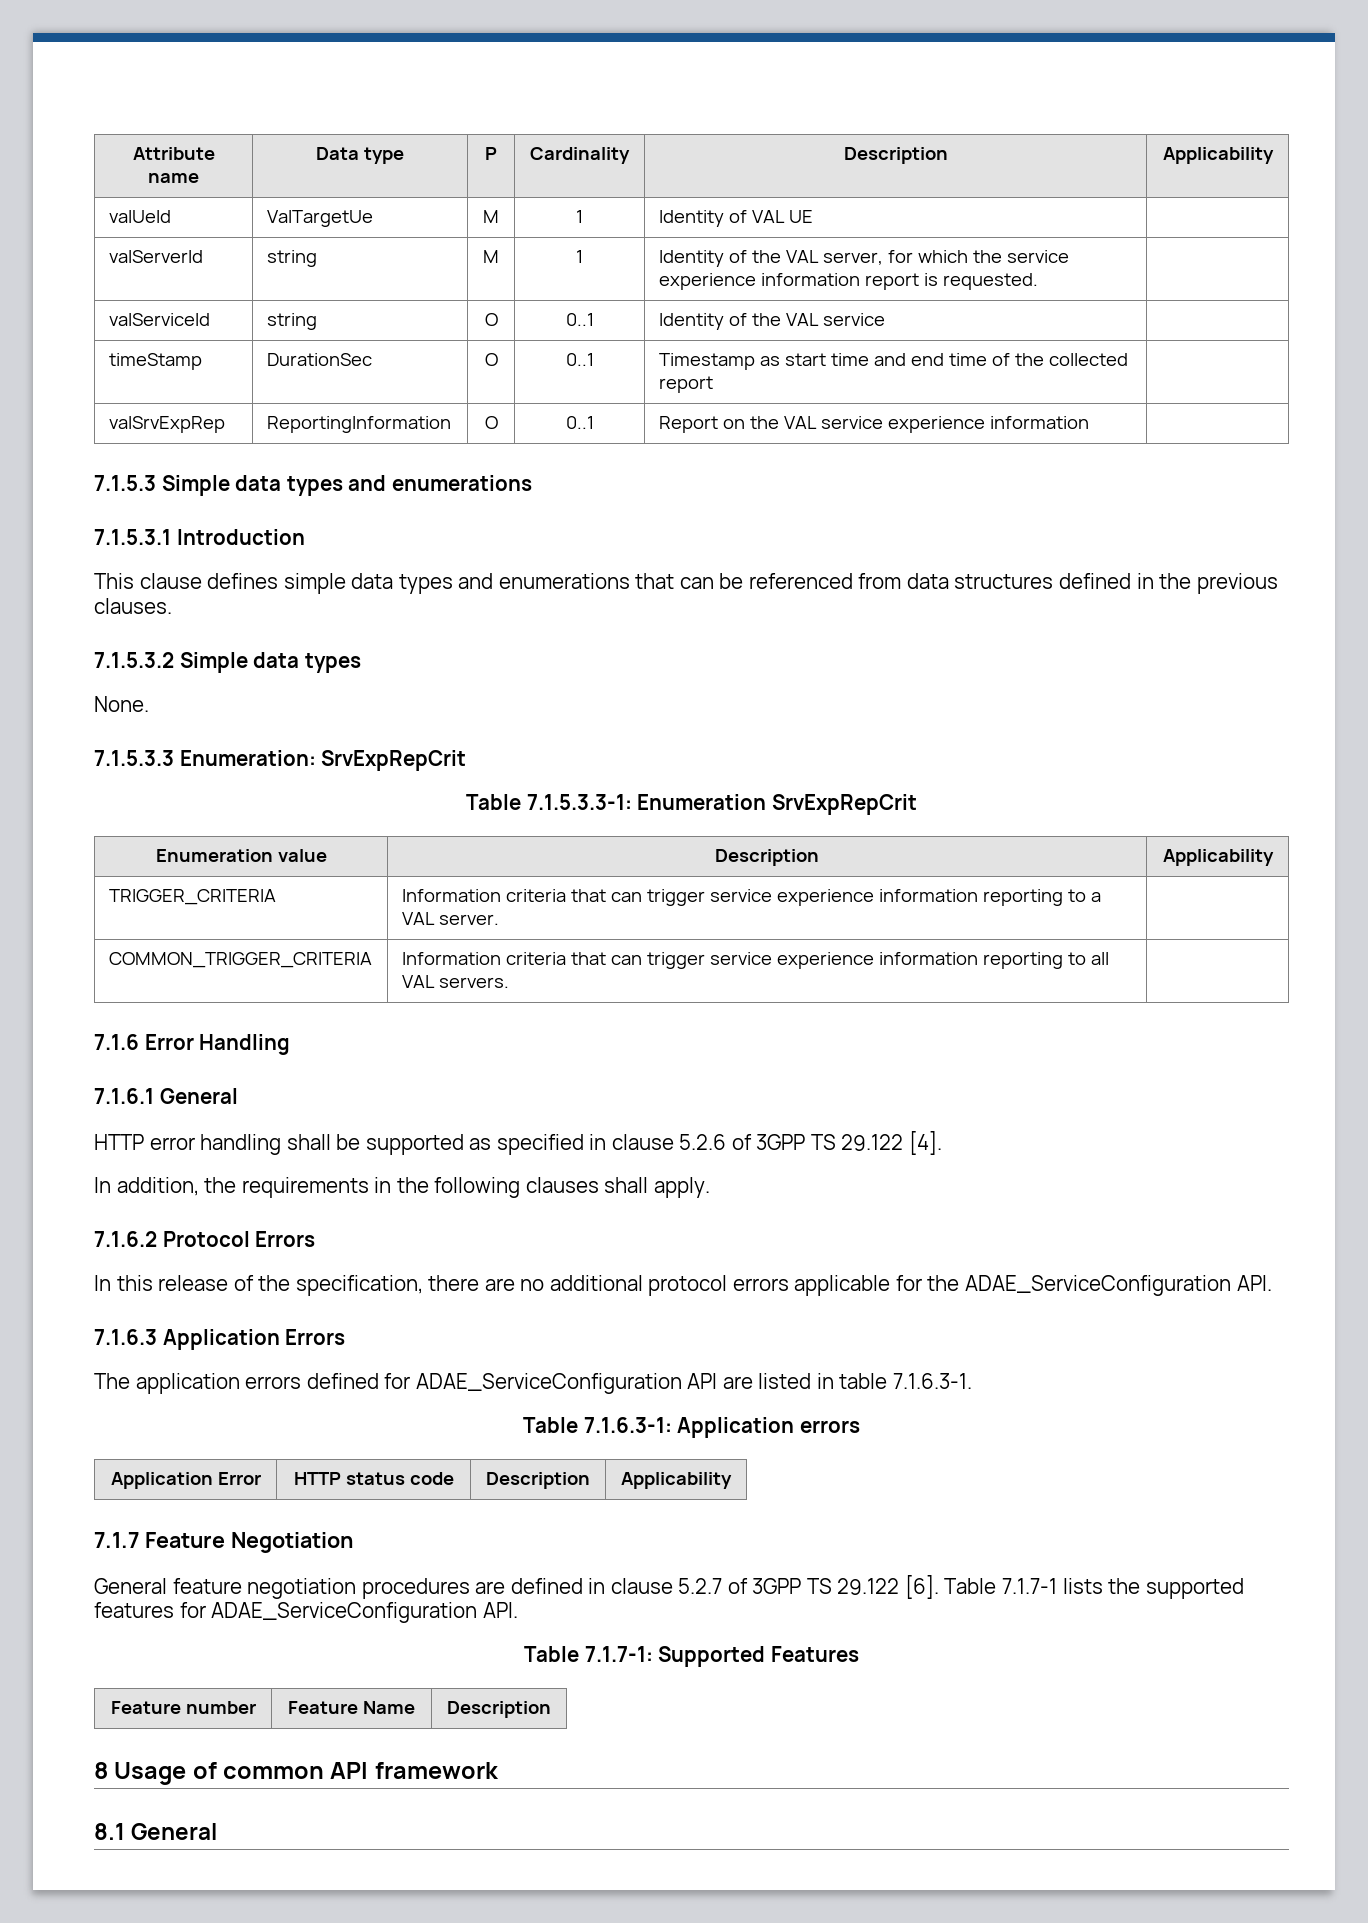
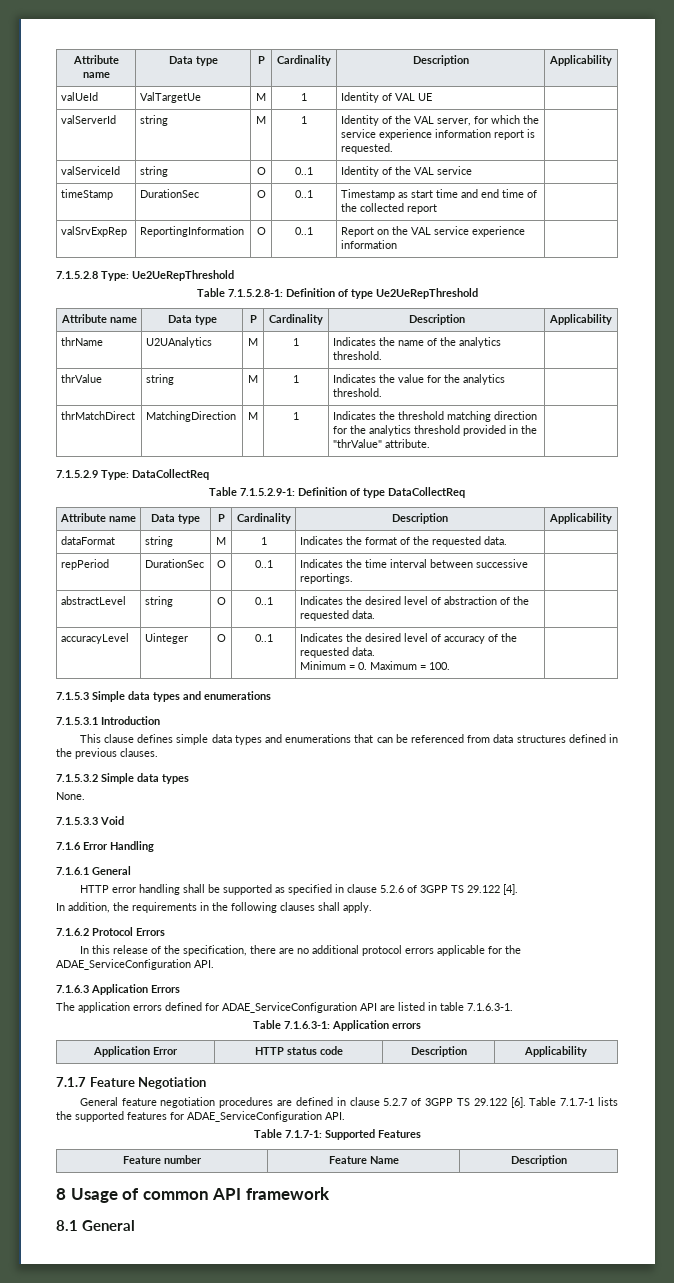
+ 7.1.5.2.8 Type: Ue2UeRepThreshold
+ Table 7.1.5.2.8-1: Definition of type Ue2UeRepThreshold
+ Attribute name | Data type | P | Cardinality | Description | Applicability
+ thrName | U2UAnalytics | M | 1 | Indicates the name of the analytics threshold. |
+ thrValue | string | M | 1 | Indicates the value for the analytics threshold. |
+ thrMatchDirect | MatchingDirection | M | 1 | Indicates the threshold matching direction for the analytics threshold provided in the "thrValue" attribute. |
+ 7.1.5.2.9 Type: DataCollectReq
+ Table 7.1.5.2.9-1: Definition of type DataCollectReq
+ Attribute name | Data type | P | Cardinality | Description | Applicability
+ dataFormat | string | M | 1 | Indicates the format of the requested data. |
+ repPeriod | DurationSec | O | 0..1 | Indicates the time interval between successive reportings. |
+ abstractLevel | string | O | 0..1 | Indicates the desired level of abstraction of the requested data. |
+ accuracyLevel | Uinteger | O | 0..1 | Indicates the desired level of accuracy of the requested data.
+ Minimum = 0. Maximum = 100. |
- 7.1.5.3.3 Enumeration: SrvExpRepCrit
- Table 7.1.5.3.3-1: Enumeration SrvExpRepCrit
- Enumeration value | Description | Applicability
- TRIGGER_CRITERIA | Information criteria that can trigger service experience information reporting to a VAL server. |
- COMMON_TRIGGER_CRITERIA | Information criteria that can trigger service experience information reporting to all VAL servers. |
+ 7.1.5.3.3 Void

